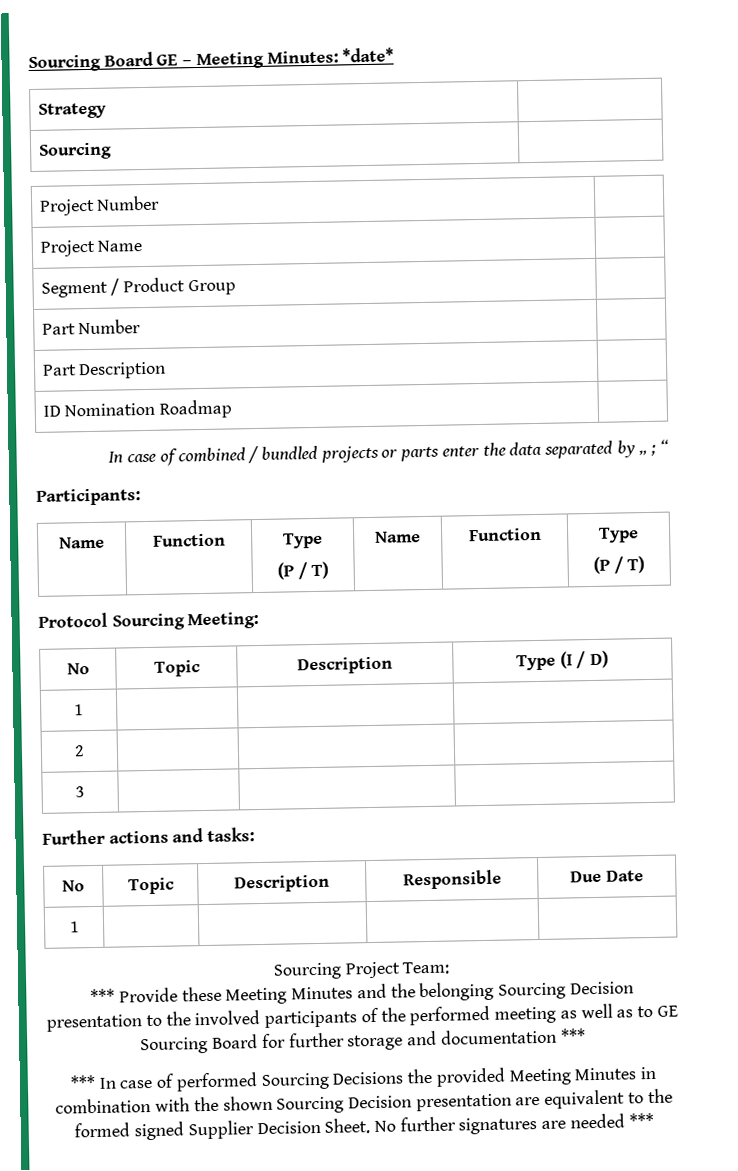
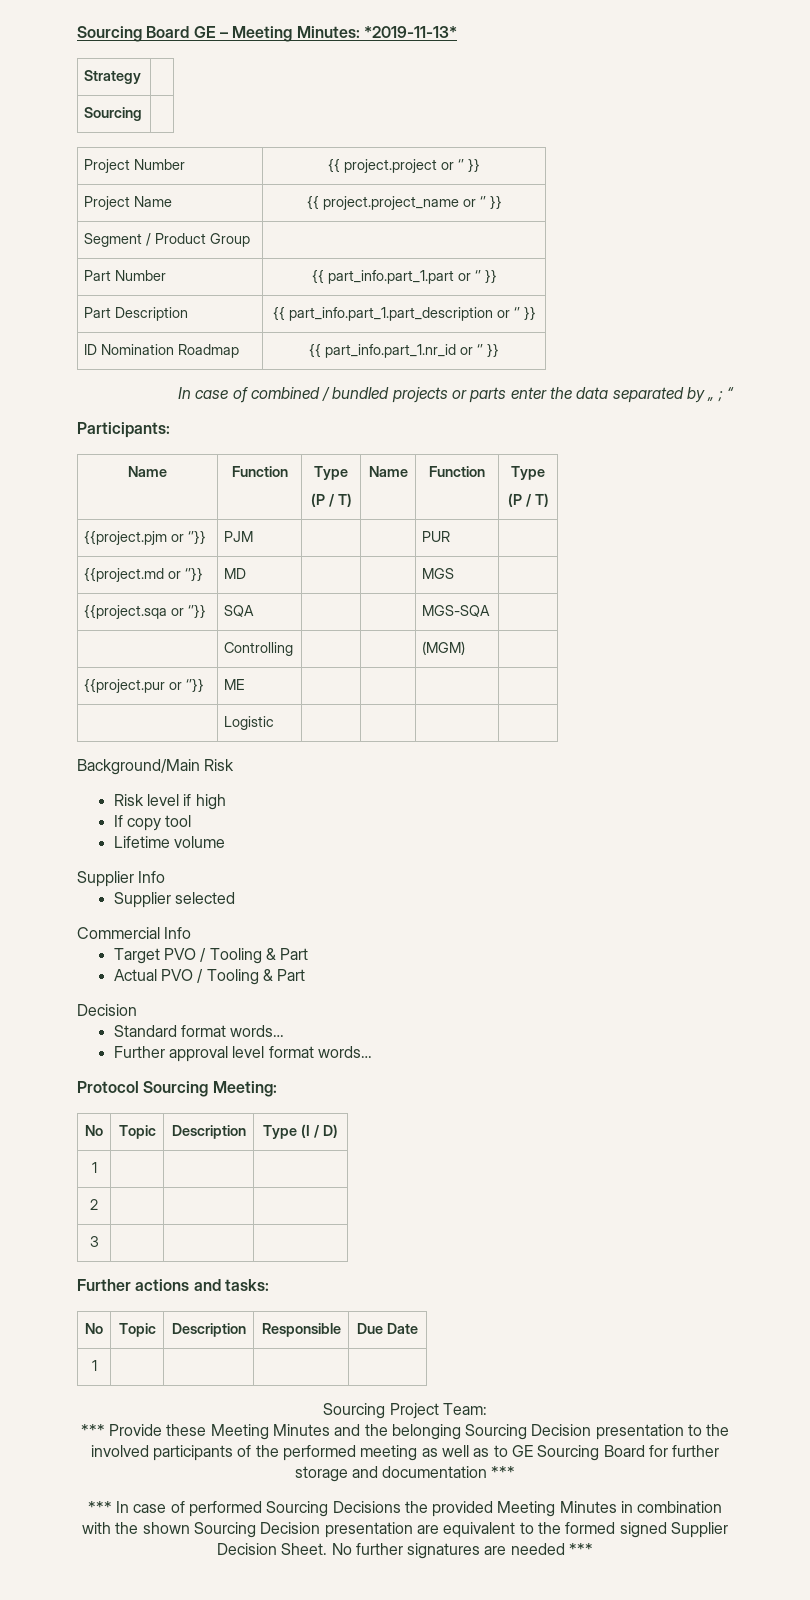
- Sourcing Board GE – Meeting Minutes: *date*
+ Sourcing Board GE – Meeting Minutes: *2019-11-13*
- Project Number |
- Project Name |
+ Project Number | {{ project.project or ‘’ }}
+ Project Name | {{ project.project_name or ‘’ }}
- Part Number |
- Part Description |
- ID Nomination Roadmap |
+ Part Number | {{ part_info.part_1.part or ‘’ }}
+ Part Description | {{ part_info.part_1.part_description or ‘’ }}
+ ID Nomination Roadmap | {{ part_info.part_1.nr_id or ‘’ }}
+ {{project.pjm or ‘’}} | PJM | | | PUR |
+ {{project.md or ‘’}} | MD | | | MGS |
+ {{project.sqa or ‘’}} | SQA | | | MGS-SQA |
+ | Controlling | | | (MGM) |
+ {{project.pur or ‘’}} | ME | | | |
+ | Logistic | | | |
+ Background/Main Risk
+ Risk level if high
+ If copy tool
+ Lifetime volume
+ Supplier Info
+ Supplier selected
+ Commercial Info
+ Target PVO / Tooling & Part
+ Actual PVO / Tooling & Part
+ Decision
+ Standard format words…
+ Further approval level format words…

